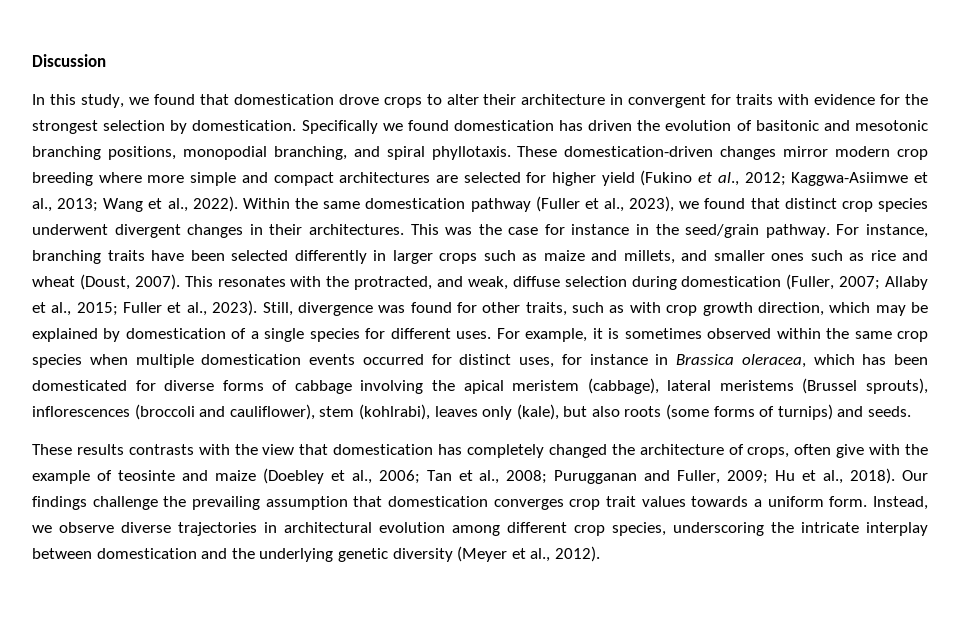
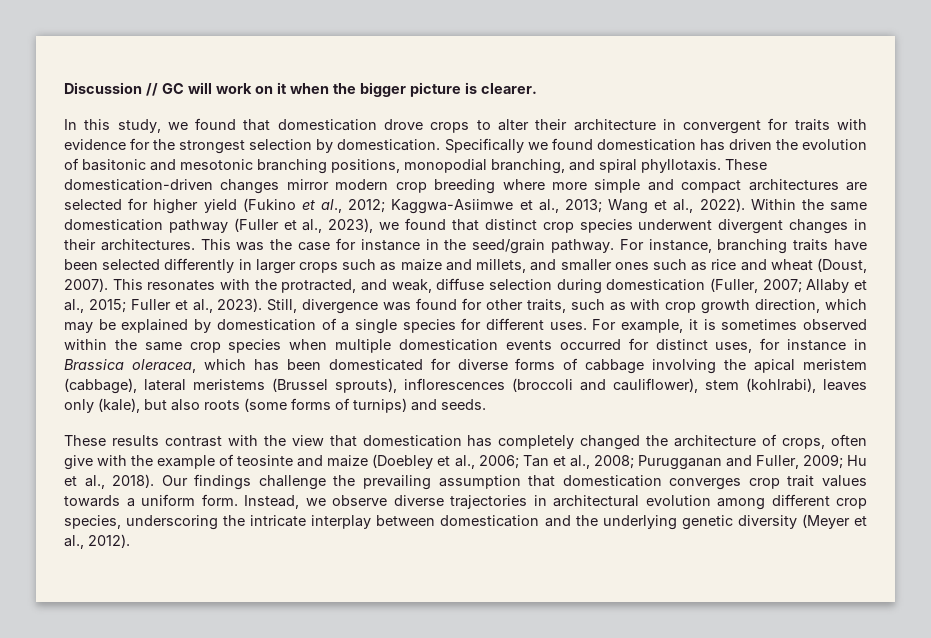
- Discussion
+ Discussion // GC will work on it when the bigger picture is clearer.
- These results contrasts with the view that domestication has completely changed the architecture of crops, often give with the example of teosinte and maize (Doebley et al., 2006; Tan et al., 2008; Purugganan and Fuller, 2009; Hu et al., 2018).
+ These results contrast with the view that domestication has completely changed the architecture of crops, often give with the example of teosinte and maize (Doebley et al., 2006; Tan et al., 2008; Purugganan and Fuller, 2009; Hu et al., 2018).

